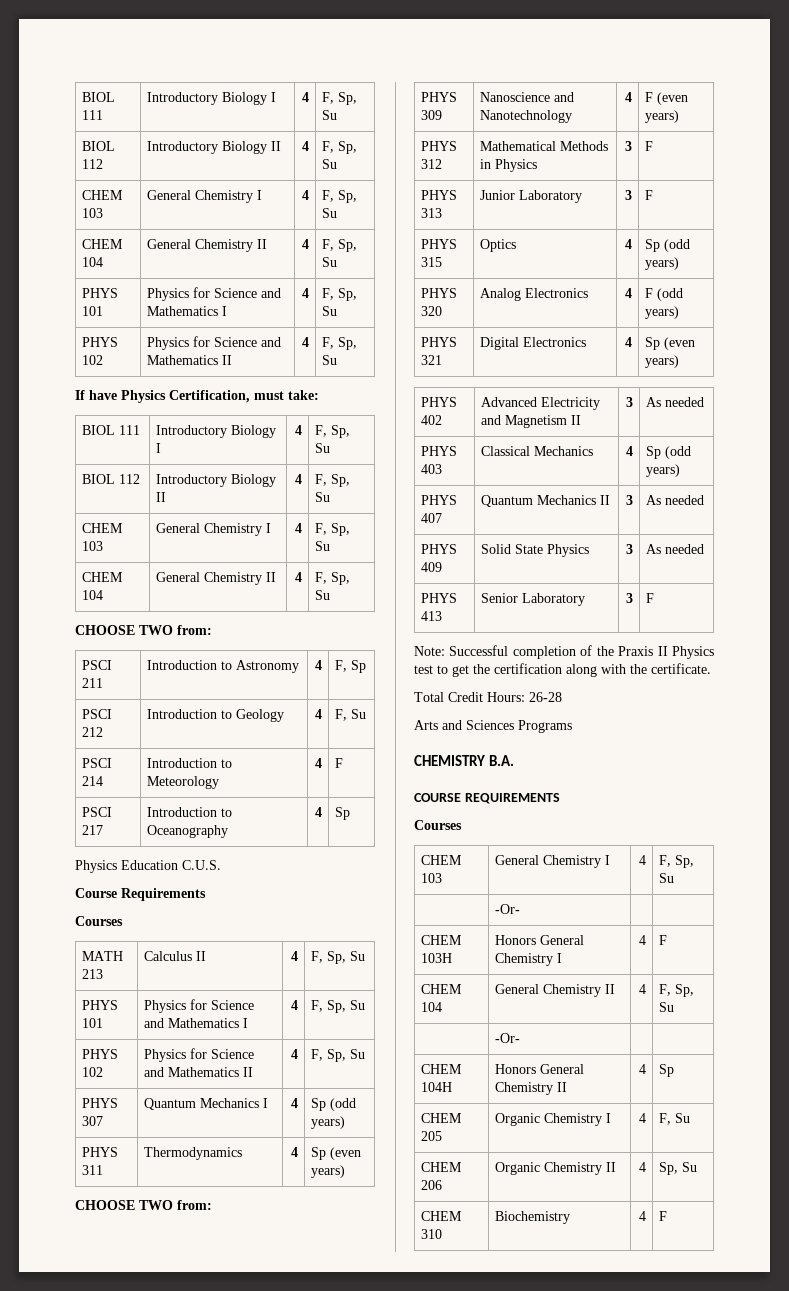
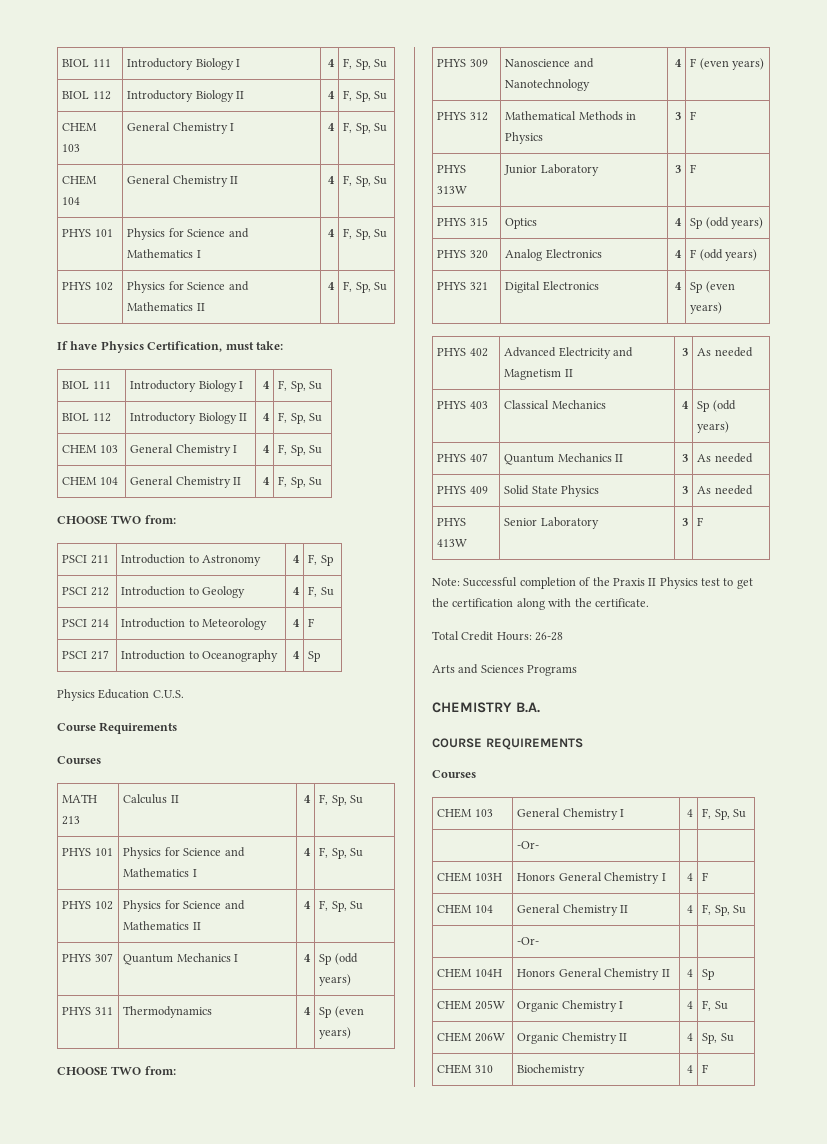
- PHYS 313 | Junior Laboratory | 3 | F
+ PHYS 313W | Junior Laboratory | 3 | F
- PHYS 413 | Senior Laboratory | 3 | F
+ PHYS 413W | Senior Laboratory | 3 | F
- CHEM 205 | Organic Chemistry I | 4 | F, Su
+ CHEM 205W | Organic Chemistry I | 4 | F, Su
- CHEM 206 | Organic Chemistry II | 4 | Sp, Su
+ CHEM 206W | Organic Chemistry II | 4 | Sp, Su

